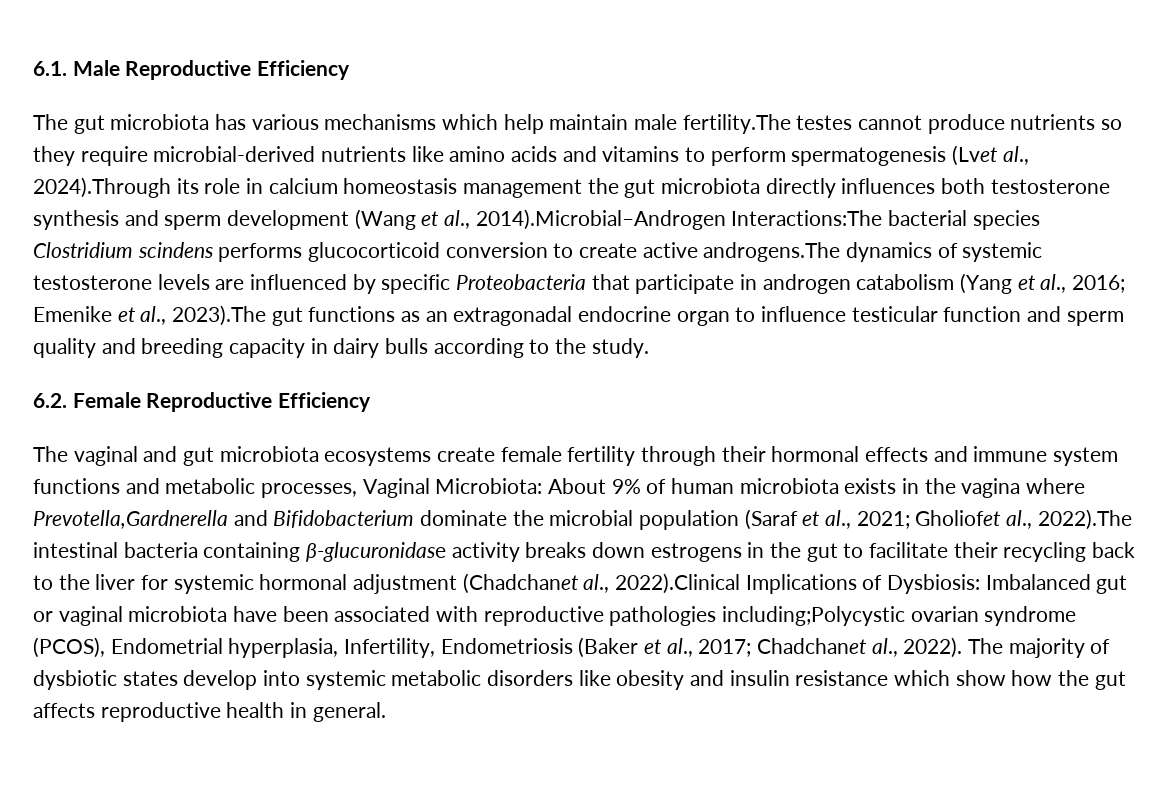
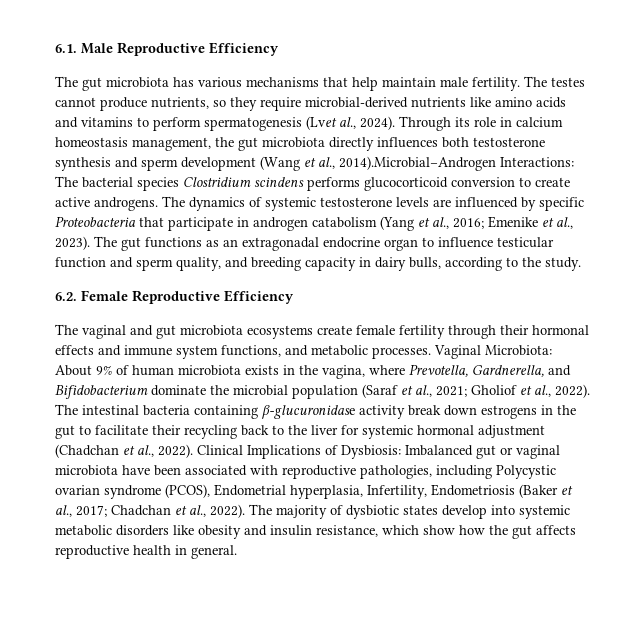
- The gut microbiota has various mechanisms which help maintain male fertility.The testes cannot produce nutrients so they require microbial-derived nutrients like amino acids and vitamins to perform spermatogenesis (Lvet al., 2024).Through its role in calcium homeostasis management the gut microbiota directly influences both testosterone synthesis and sperm development (Wang et al., 2014).Microbial–Androgen Interactions:The bacterial species Clostridium scindens performs glucocorticoid conversion to create active androgens.The dynamics of systemic testosterone levels are influenced by specific Proteobacteria that participate in androgen catabolism (Yang et al., 2016;
+ The gut microbiota has various mechanisms that help maintain male fertility. The testes cannot produce nutrients, so they require microbial-derived nutrients like amino acids and vitamins to perform spermatogenesis (Lvet al., 2024). Through its role in calcium homeostasis management, the gut microbiota directly influences both testosterone synthesis and sperm development (Wang et al., 2014).Microbial–Androgen Interactions: The bacterial species Clostridium scindens performs glucocorticoid conversion to create active androgens. The dynamics of systemic testosterone levels are influenced by specific Proteobacteria that participate in androgen catabolism (Yang et al., 2016;
- Emenike et al., 2023).The gut functions as an extragonadal endocrine organ to influence testicular function and sperm quality and breeding capacity in dairy bulls according to the study.
+ Emenike et al., 2023). The gut functions as an extragonadal endocrine organ to influence testicular function and sperm quality, and breeding capacity in dairy bulls, according to the study.
- The vaginal and gut microbiota ecosystems create female fertility through their hormonal effects and immune system functions and metabolic processes, Vaginal Microbiota:
+ The vaginal and gut microbiota ecosystems create female fertility through their hormonal effects and immune system functions, and metabolic processes. Vaginal Microbiota:
- About 9% of human microbiota exists in the vagina where Prevotella,Gardnerella and Bifidobacterium dominate the microbial population (Saraf et al., 2021;
+ About 9% of human microbiota exists in the vagina, where Prevotella, Gardnerella, and Bifidobacterium dominate the microbial population (Saraf et al., 2021;
- Gholiofet al., 2022).The intestinal bacteria containing β-glucuronidase activity breaks down estrogens in the gut to facilitate their recycling back to the liver for systemic hormonal adjustment (Chadchanet al., 2022).Clinical Implications of Dysbiosis:
+ Gholiof et al., 2022). The intestinal bacteria containing β-glucuronidase activity break down estrogens in the gut to facilitate their recycling back to the liver for systemic hormonal adjustment (Chadchan et al., 2022). Clinical Implications of Dysbiosis:
- Imbalanced gut or vaginal microbiota have been associated with reproductive pathologies including;Polycystic ovarian syndrome (PCOS), Endometrial hyperplasia, Infertility, Endometriosis (Baker et al., 2017;
+ Imbalanced gut or vaginal microbiota have been associated with reproductive pathologies, including Polycystic ovarian syndrome (PCOS), Endometrial hyperplasia, Infertility, Endometriosis (Baker et al., 2017;
- Chadchanet al., 2022).
+ Chadchan et al., 2022).
- The majority of dysbiotic states develop into systemic metabolic disorders like obesity and insulin resistance which show how the gut affects reproductive health in general.
+ The majority of dysbiotic states develop into systemic metabolic disorders like obesity and insulin resistance, which show how the gut affects reproductive health in general.

